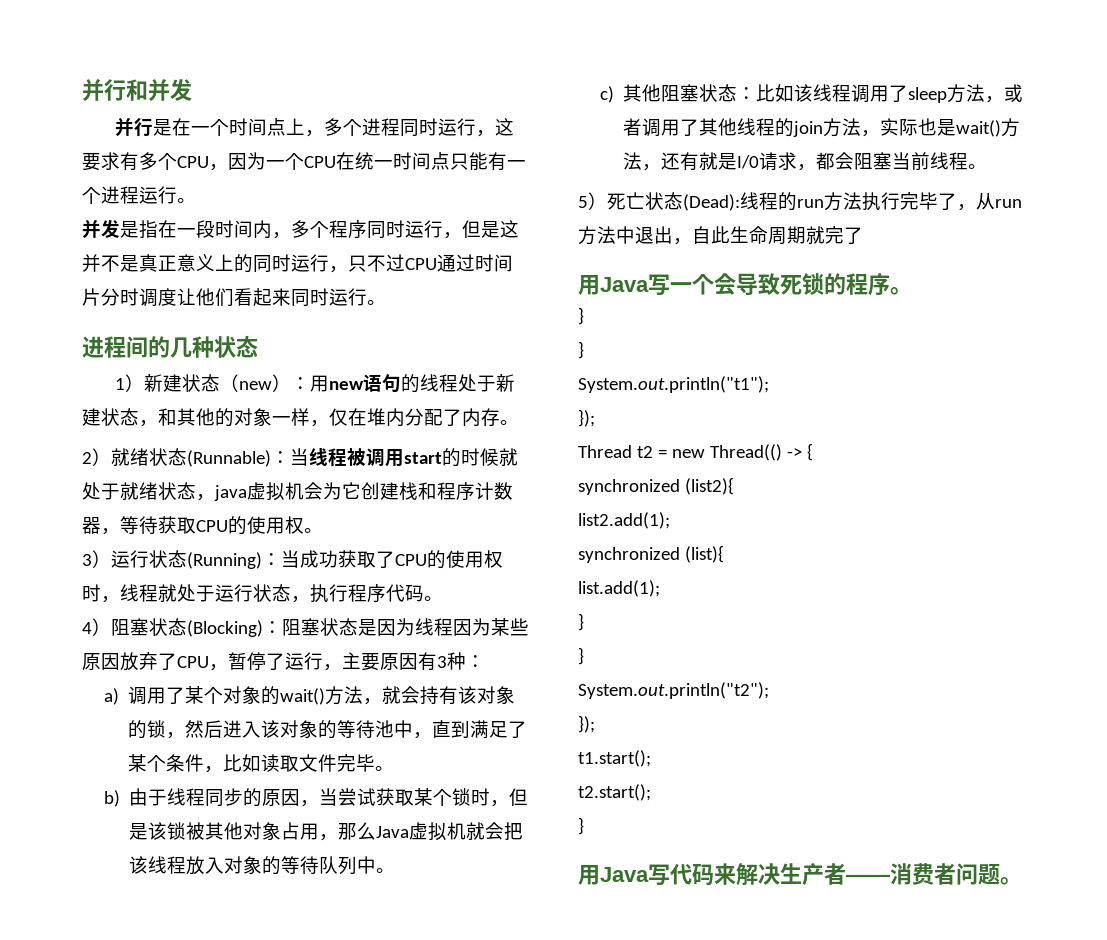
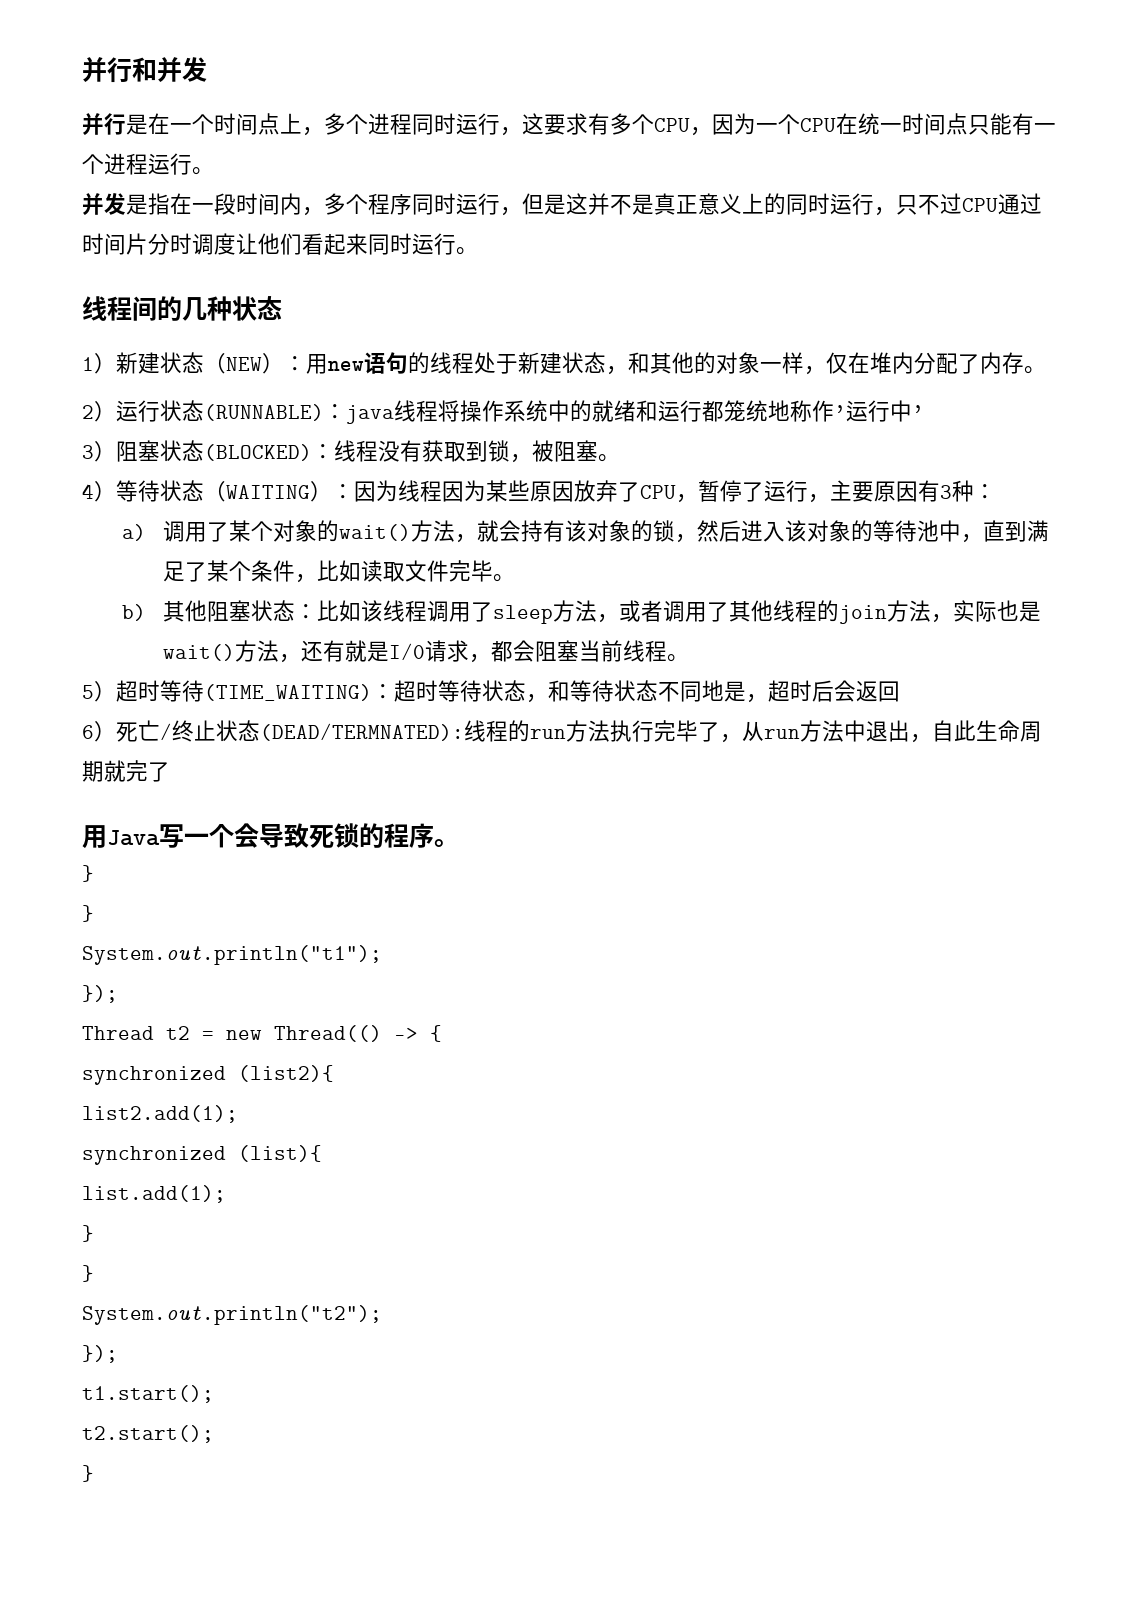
- 进程间的几种状态
+ 线程间的几种状态
- 1）新建状态（new）：用new语句的线程处于新建状态，和其他的对象一样，仅在堆内分配了内存。
+ 1）新建状态（NEW）：用new语句的线程处于新建状态，和其他的对象一样，仅在堆内分配了内存。
- 2）就绪状态(Runnable)：当线程被调用start的时候就处于就绪状态，java虚拟机会为它创建栈和程序计数器，等待获取CPU的使用权。
- 3）运行状态(Running)：当成功获取了CPU的使用权时，线程就处于运行状态，执行程序代码。
- 4）阻塞状态(Blocking)：阻塞状态是因为线程因为某些原因放弃了CPU，暂停了运行，主要原因有3种：
+ 2）运行状态(RUNNABLE)：java线程将操作系统中的就绪和运行都笼统地称作’运行中’
+ 3）阻塞状态(BLOCKED)：线程没有获取到锁，被阻塞。
+ 4）等待状态（WAITING）：因为线程因为某些原因放弃了CPU，暂停了运行，主要原因有3种：
- b)由于线程同步的原因，当尝试获取某个锁时，但是该锁被其他对象占用，那么Java虚拟机就会把该线程放入对象的等待队列中。
- c)其他阻塞状态：比如该线程调用了sleep方法，或者调用了其他线程的join方法，实际也是wait()方法，还有就是I/0请求，都会阻塞当前线程。
+ b)其他阻塞状态：比如该线程调用了sleep方法，或者调用了其他线程的join方法，实际也是wait()方法，还有就是I/0请求，都会阻塞当前线程。
- 5）死亡状态(Dead):线程的run方法执行完毕了，从run方法中退出，自此生命周期就完了
+ 5）超时等待(TIME_WAITING)：超时等待状态，和等待状态不同地是，超时后会返回
+ 6）死亡/终止状态(DEAD/TERMNATED):线程的run方法执行完毕了，从run方法中退出，自此生命周期就完了
- 用Java写代码来解决生产者——消费者问题。

